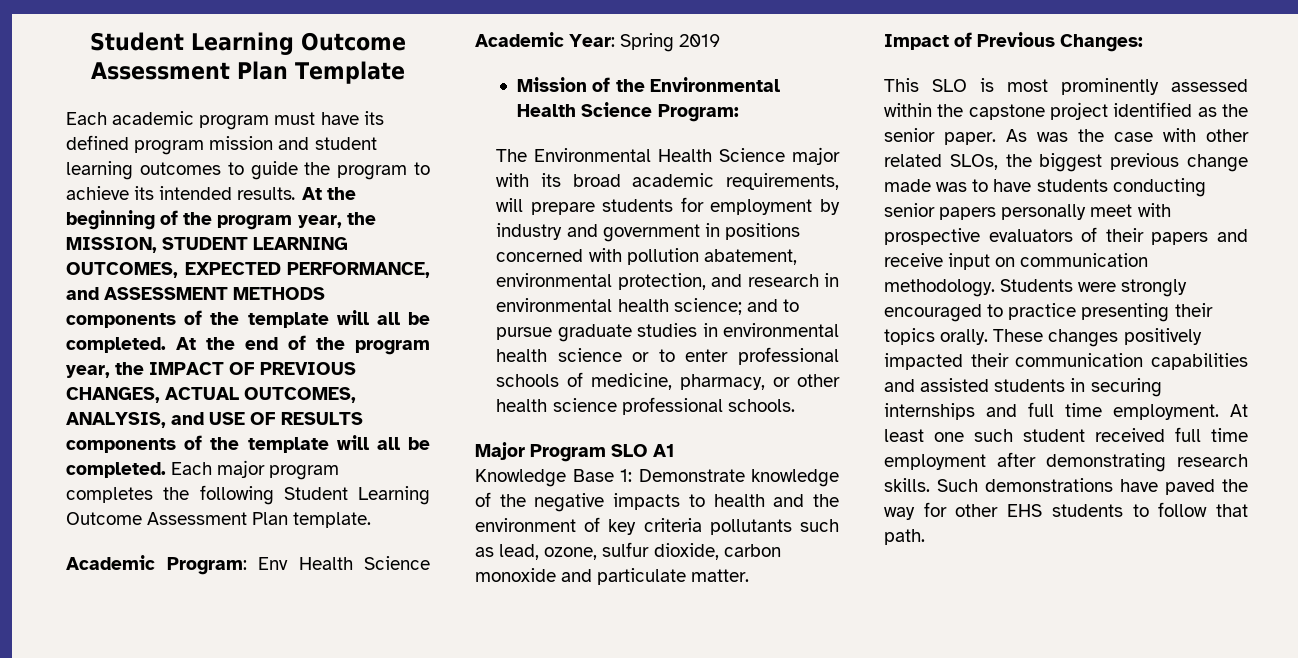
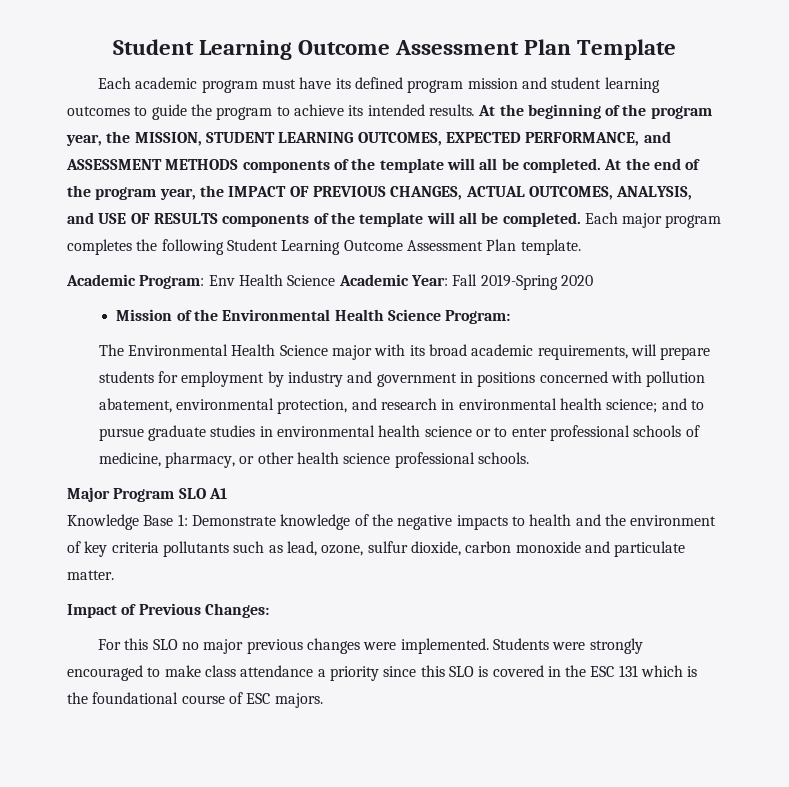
- Academic Program: Env Health Science Academic Year: Spring 2019
+ Academic Program: Env Health Science Academic Year: Fall 2019-Spring 2020
- This SLO is most prominently assessed within the capstone project identified as the senior paper. As was the case with other related SLOs, the biggest previous change made was to have students conducting senior papers personally meet with prospective evaluators of their papers and receive input on communication methodology.
+ For this SLO no major previous changes were implemented.
- Students were strongly encouraged to practice presenting their topics orally. These changes positively impacted their communication capabilities and assisted students in securing internships and full time employment. At least one such student received full time employment after demonstrating research skills. Such demonstrations have paved the way for other EHS students to follow that path.
+ Students were strongly encouraged to make class attendance a priority since this SLO is covered in the ESC 131 which is the foundational course of ESC majors.

